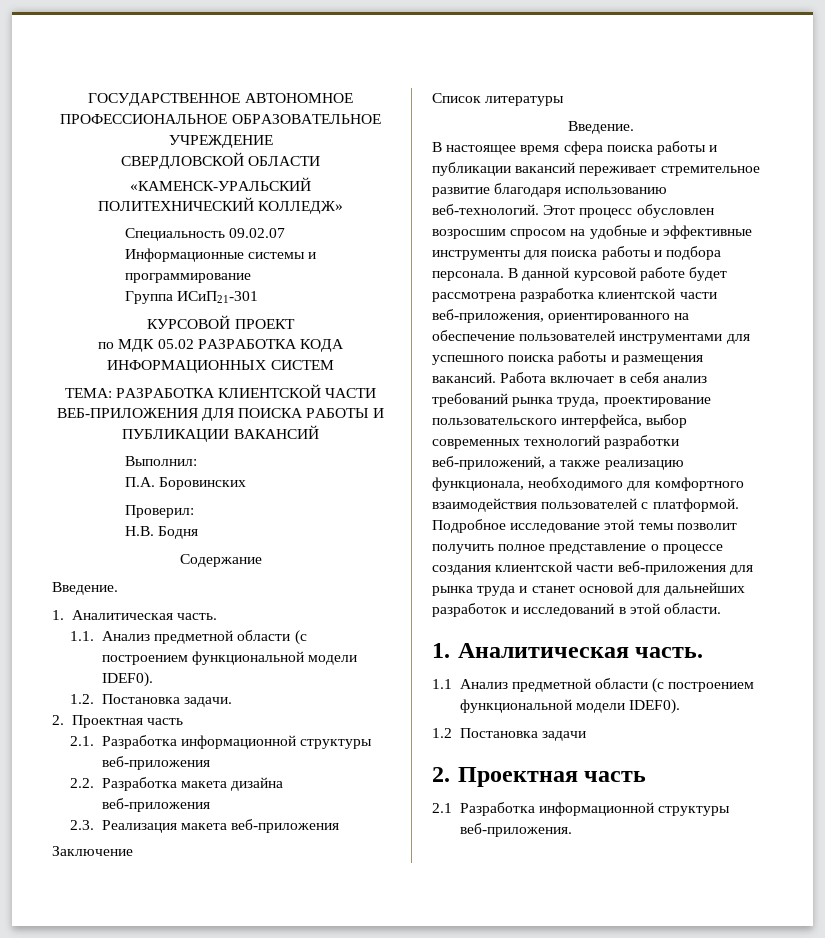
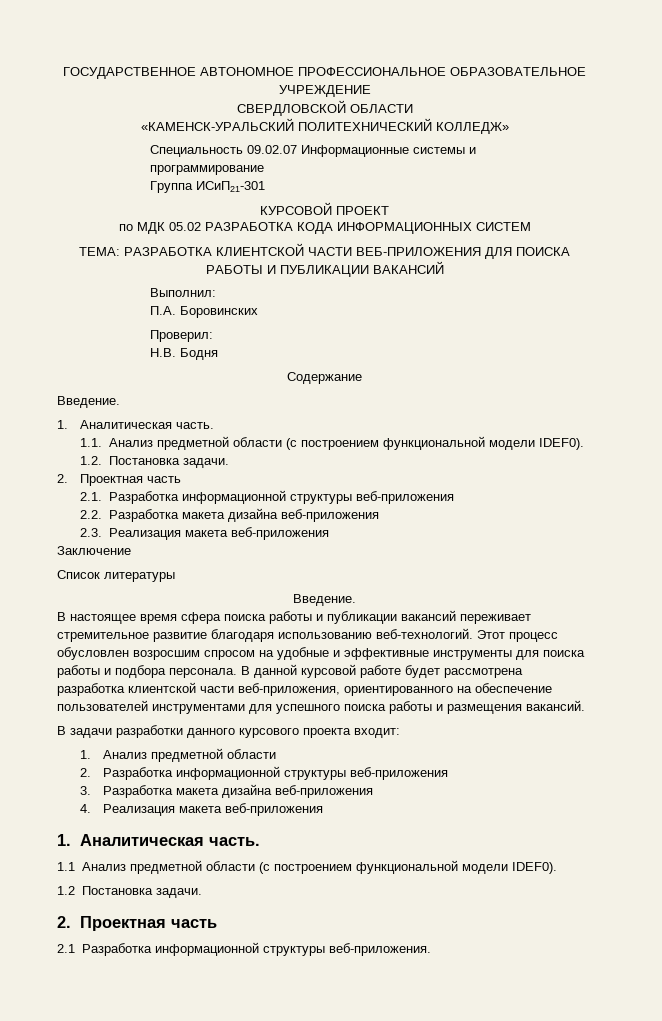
- В данной курсовой работе будет рассмотрена разработка клиентской части веб-приложения, ориентированного на обеспечение пользователей инструментами для успешного поиска работы и размещения вакансий. Работа включает в себя анализ требований рынка труда, проектирование пользовательского интерфейса, выбор современных технологий разработки веб-приложений, а также реализацию функционала, необходимого для комфортного взаимодействия пользователей с платформой. Подробное исследование этой темы позволит получить полное представление о процессе создания клиентской части веб-приложения для рынка труда и станет основой для дальнейших разработок и исследований в этой области.
+ В данной курсовой работе будет рассмотрена разработка клиентской части веб-приложения, ориентированного на обеспечение пользователей инструментами для успешного поиска работы и размещения вакансий.
+ В задачи разработки данного курсового проекта входит:
+ 1. Анализ предметной области
+ 2. Разработка информационной структуры веб-приложения
+ 3. Разработка макета дизайна веб-приложения
+ 4. Реализация макета веб-приложения
- 1.2 Постановка задачи
+ 1.2 Постановка задачи.

